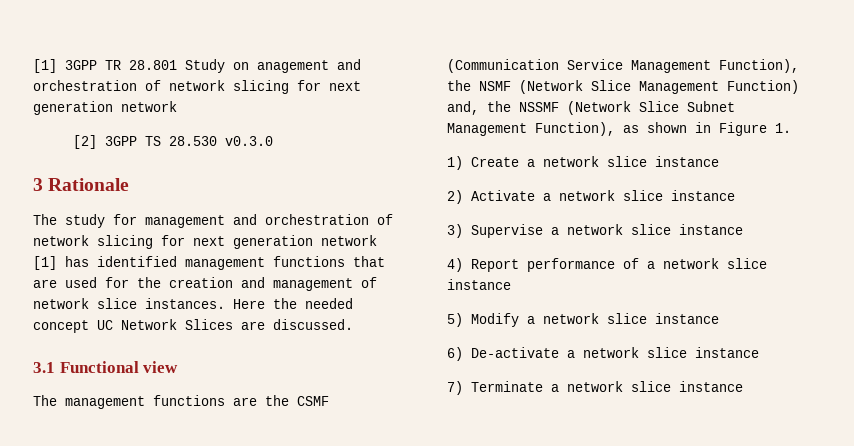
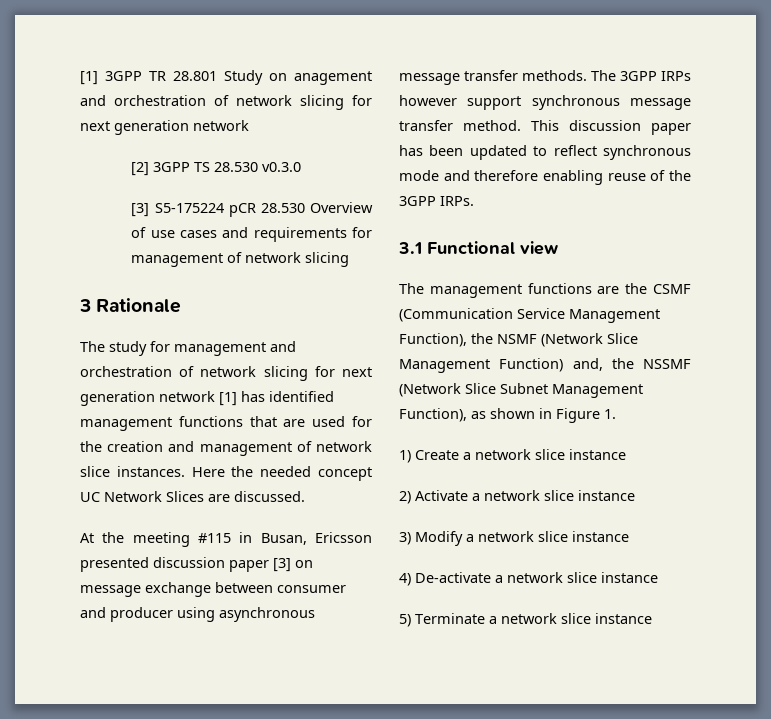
+ [3] S5-175224 pCR 28.530 Overview of use cases and requirements for management of network slicing
+ At the meeting #115 in Busan, Ericsson presented discussion paper [3] on message exchange between consumer and producer using asynchronous message transfer methods. The 3GPP IRPs however support synchronous message transfer method. This discussion paper has been updated to reflect synchronous mode and therefore enabling reuse of the 3GPP IRPs.
- 3) Supervise a network slice instance
+ 3) Modify a network slice instance
- 4) Report performance of a network slice instance
+ 4) De-activate a network slice instance
- 5) Modify a network slice instance
- 6) De-activate a network slice instance
- 7) Terminate a network slice instance
+ 5) Terminate a network slice instance

